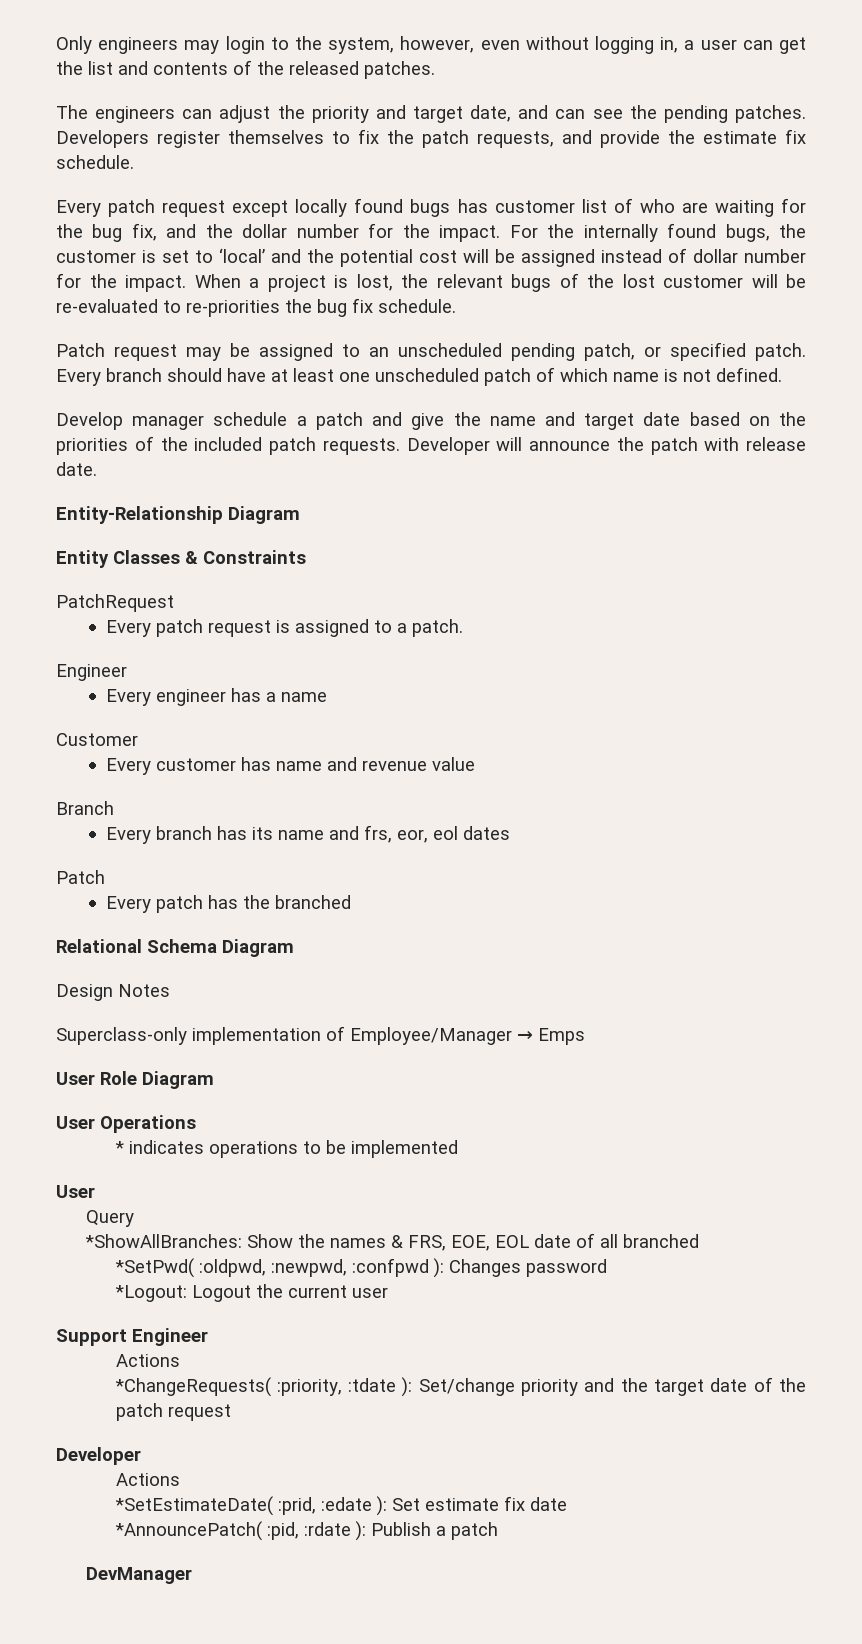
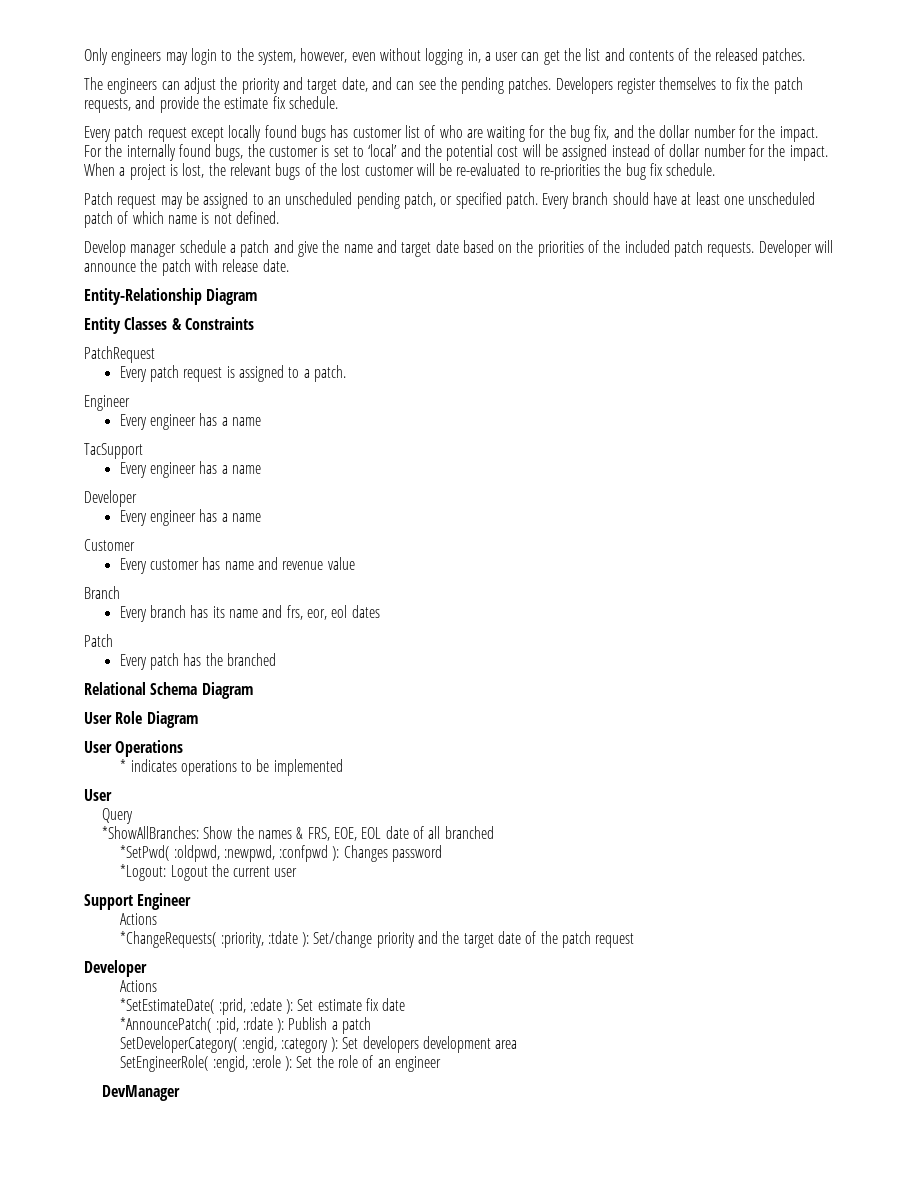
+ TacSupport
+ Every engineer has a name
+ Developer
+ Every engineer has a name
- Design Notes
- Superclass-only implementation of Employee/Manager → Emps
+ SetDeveloperCategory( :engid, :category ): Set developers development area
+ SetEngineerRole( :engid, :erole ): Set the role of an engineer

